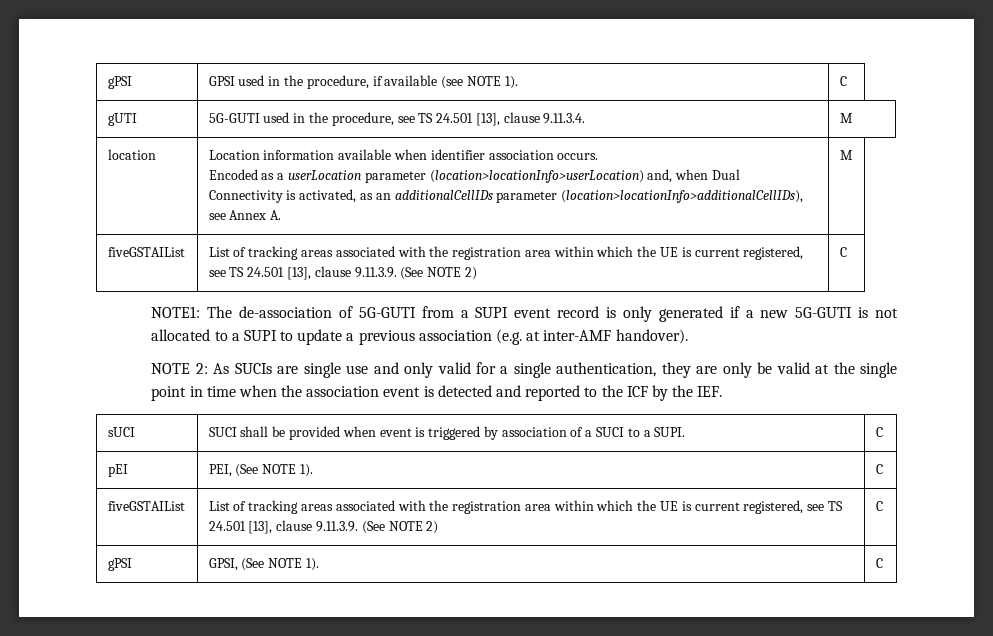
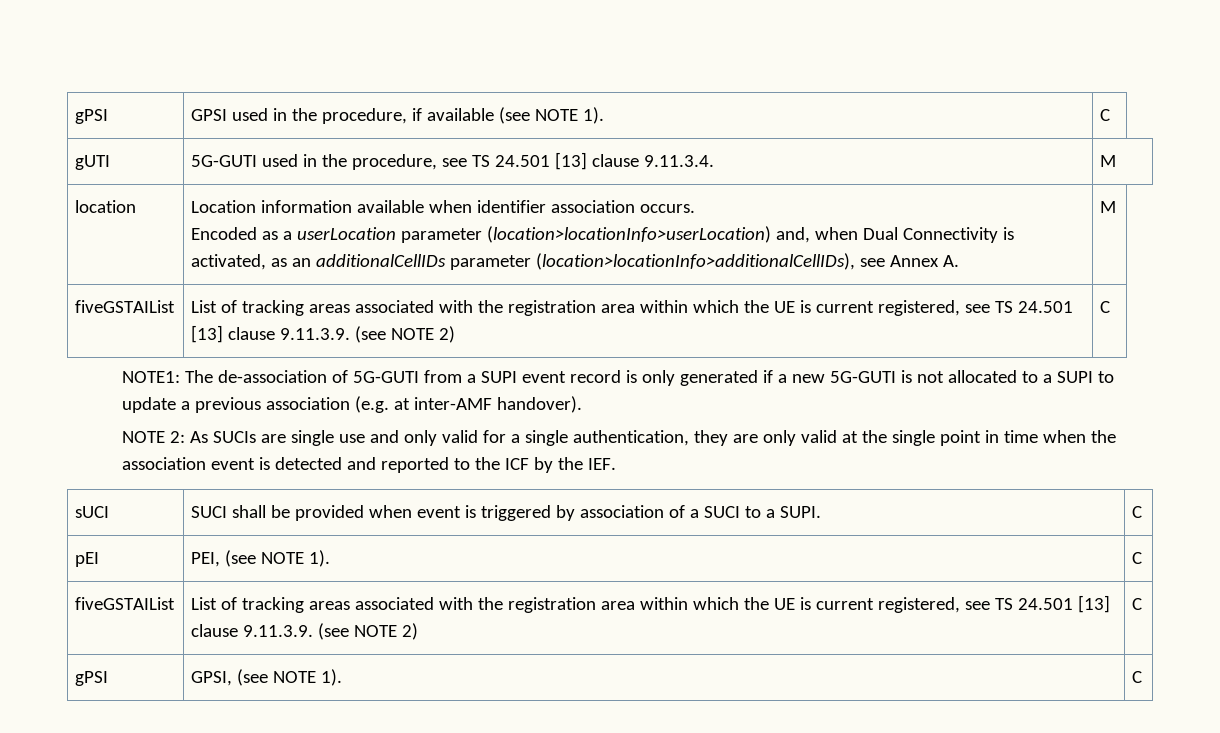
- gUTI | 5G-GUTI used in the procedure, see TS 24.501 [13], clause 9.11.3.4. | M
+ gUTI | 5G-GUTI used in the procedure, see TS 24.501 [13] clause 9.11.3.4. | M
  location | Location information available when identifier association occurs.
  Encoded as a userLocation parameter (location>locationInfo>userLocation) and, when Dual Connectivity is activated, as an additionalCellIDs parameter (location>locationInfo>additionalCellIDs), see Annex A. | M
- fiveGSTAIList | List of tracking areas associated with the registration area within which the UE is current registered, see TS 24.501 [13], clause 9.11.3.9. (See NOTE 2) | C
+ fiveGSTAIList | List of tracking areas associated with the registration area within which the UE is current registered, see TS 24.501 [13] clause 9.11.3.9. (see NOTE 2) | C
- NOTE 2: As SUCIs are single use and only valid for a single authentication, they are only be valid at the single point in time when the association event is detected and reported to the ICF by the IEF.
+ NOTE 2: As SUCIs are single use and only valid for a single authentication, they are only valid at the single point in time when the association event is detected and reported to the ICF by the IEF.
- pEI | PEI, (See NOTE 1). | C
- fiveGSTAIList | List of tracking areas associated with the registration area within which the UE is current registered, see TS 24.501 [13], clause 9.11.3.9. (See NOTE 2) | C
+ pEI | PEI, (see NOTE 1). | C
+ fiveGSTAIList | List of tracking areas associated with the registration area within which the UE is current registered, see TS 24.501 [13] clause 9.11.3.9. (see NOTE 2) | C
- gPSI | GPSI, (See NOTE 1). | C
+ gPSI | GPSI, (see NOTE 1). | C

